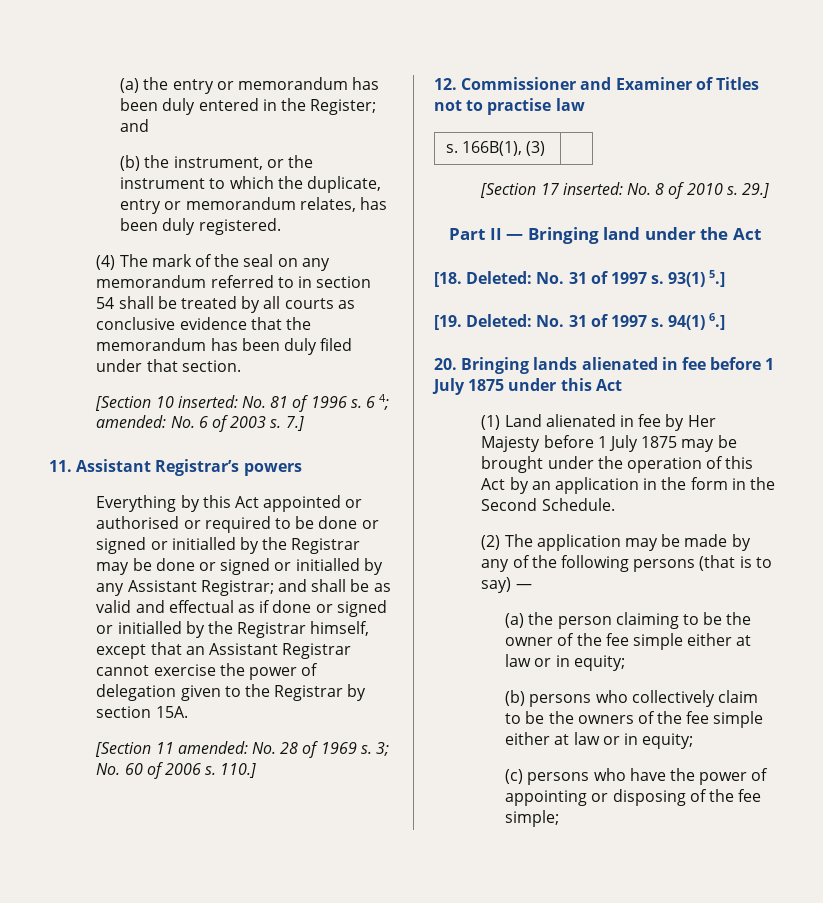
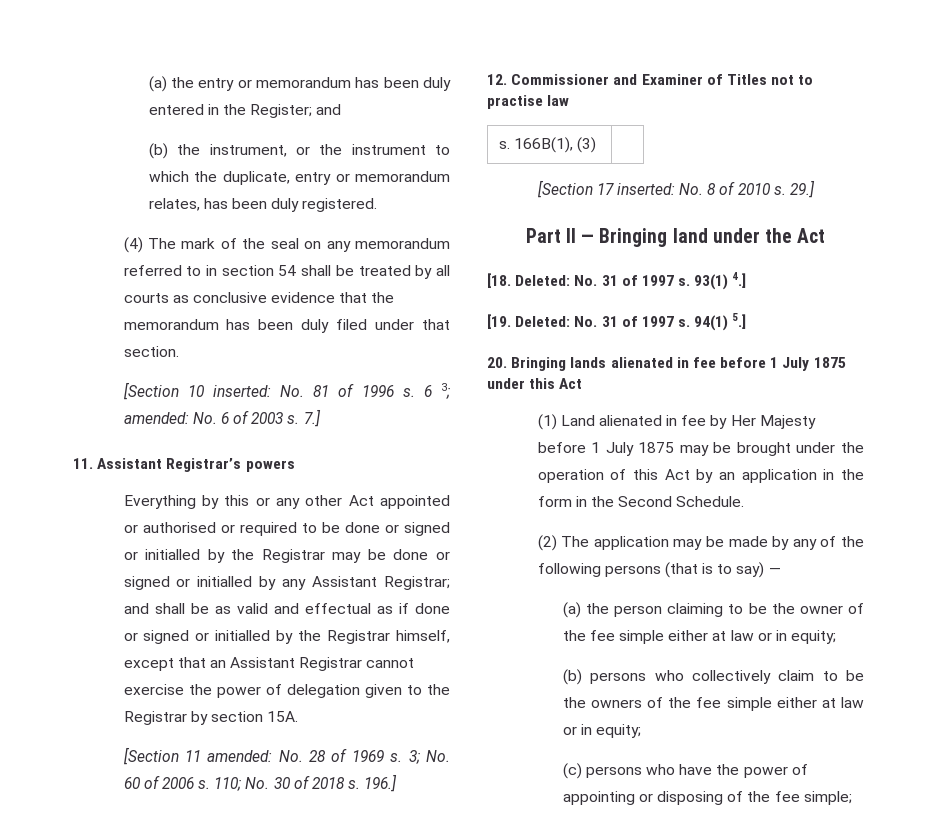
- 6 4; amended: No. 6 of 2003 s.
+ 6 3; amended: No. 6 of 2003 s.
- Everything by this Act appointed or authorised or required to be done or signed or initialled by the Registrar may be done or signed or initialled by any Assistant Registrar;
+ Everything by this or any other Act appointed or authorised or required to be done or signed or initialled by the Registrar may be done or signed or initialled by any Assistant Registrar;
- 110.]
+ 110; No. 30 of 2018 s. 196.]
- 93(1) 5.]
+ 93(1) 4.]
- 94(1) 6.]
+ 94(1) 5.]

